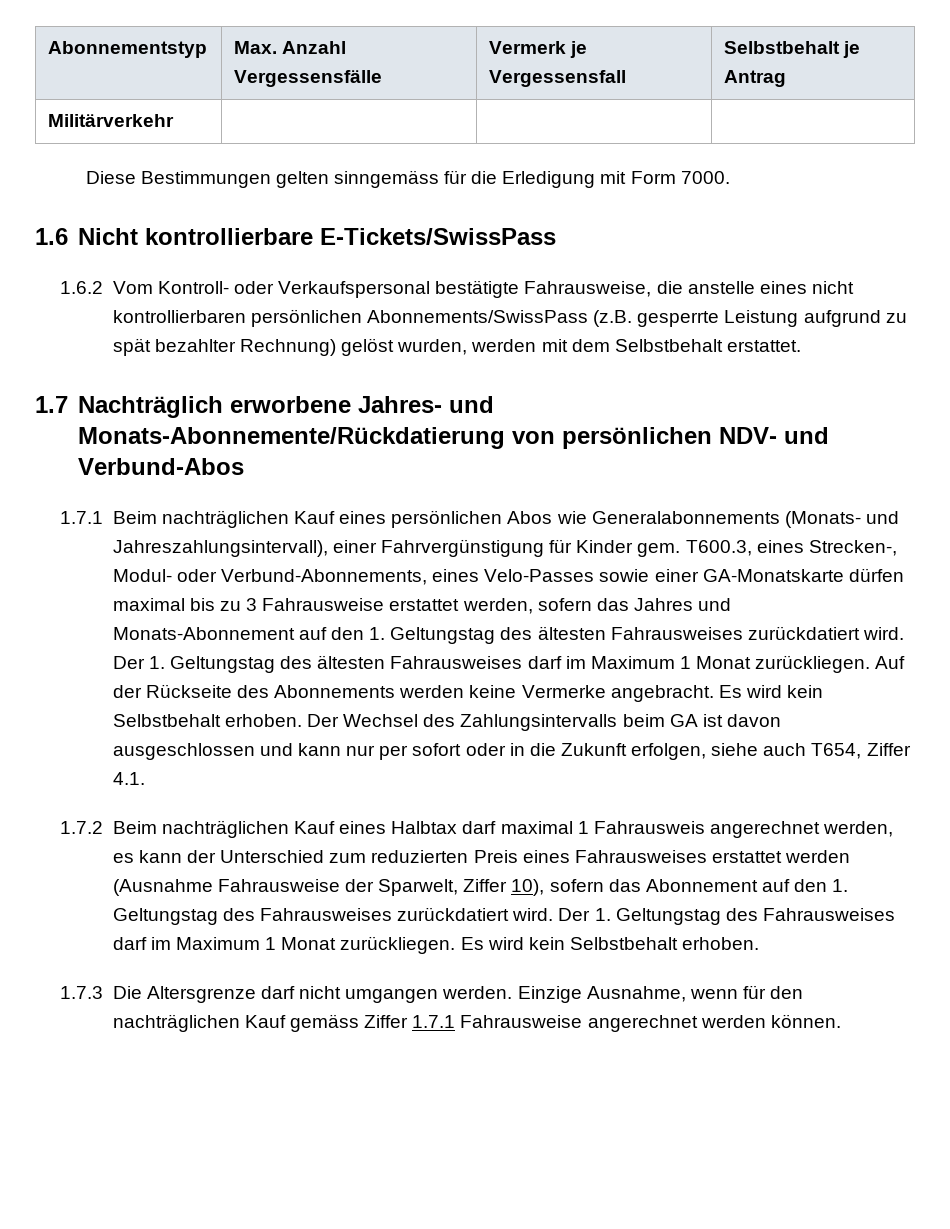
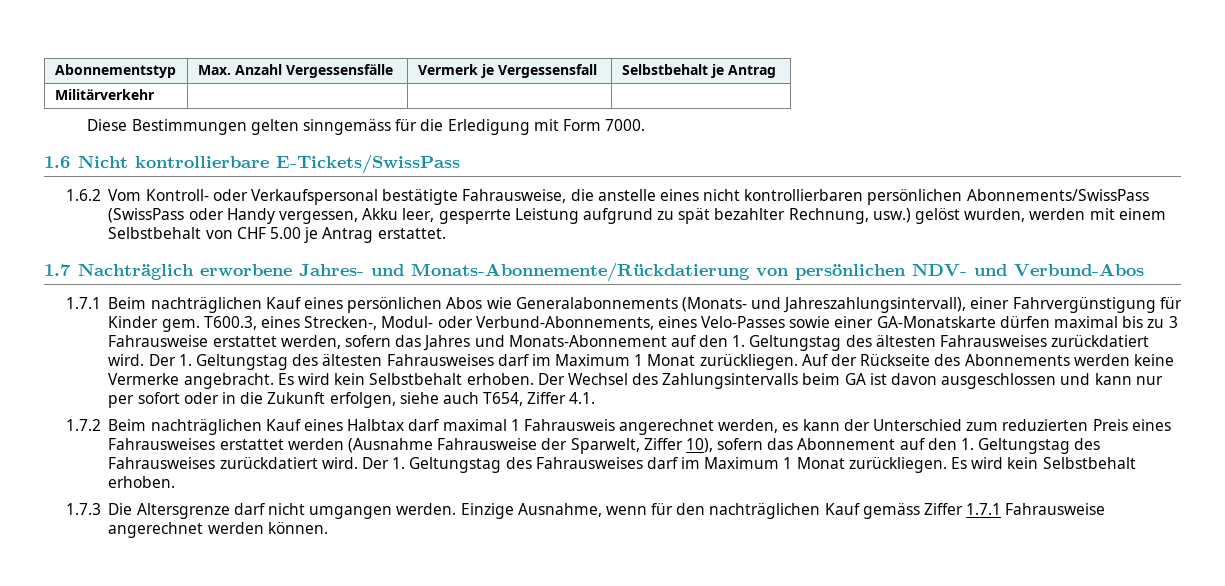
- 1.6.2 Vom Kontroll- oder Verkaufspersonal bestätigte Fahrausweise, die anstelle eines nicht kontrollierbaren persönlichen Abonnements/SwissPass (z.B. gesperrte Leistung aufgrund zu spät bezahlter Rechnung) gelöst wurden, werden mit dem Selbstbehalt erstattet.
+ 1.6.2 Vom Kontroll- oder Verkaufspersonal bestätigte Fahrausweise, die anstelle eines nicht kontrollierbaren persönlichen Abonnements/SwissPass (SwissPass oder Handy vergessen, Akku leer, gesperrte Leistung aufgrund zu spät bezahlter Rechnung, usw.) gelöst wurden, werden mit einem Selbstbehalt von CHF 5.00 je Antrag erstattet.

